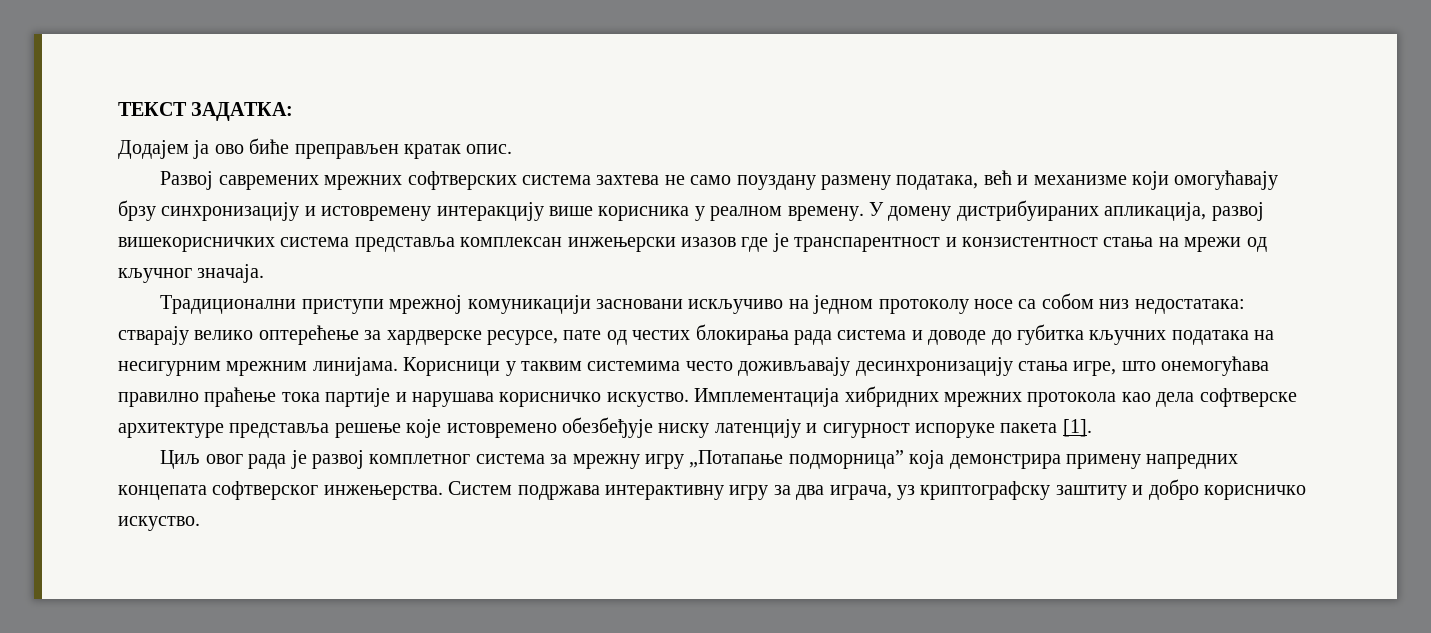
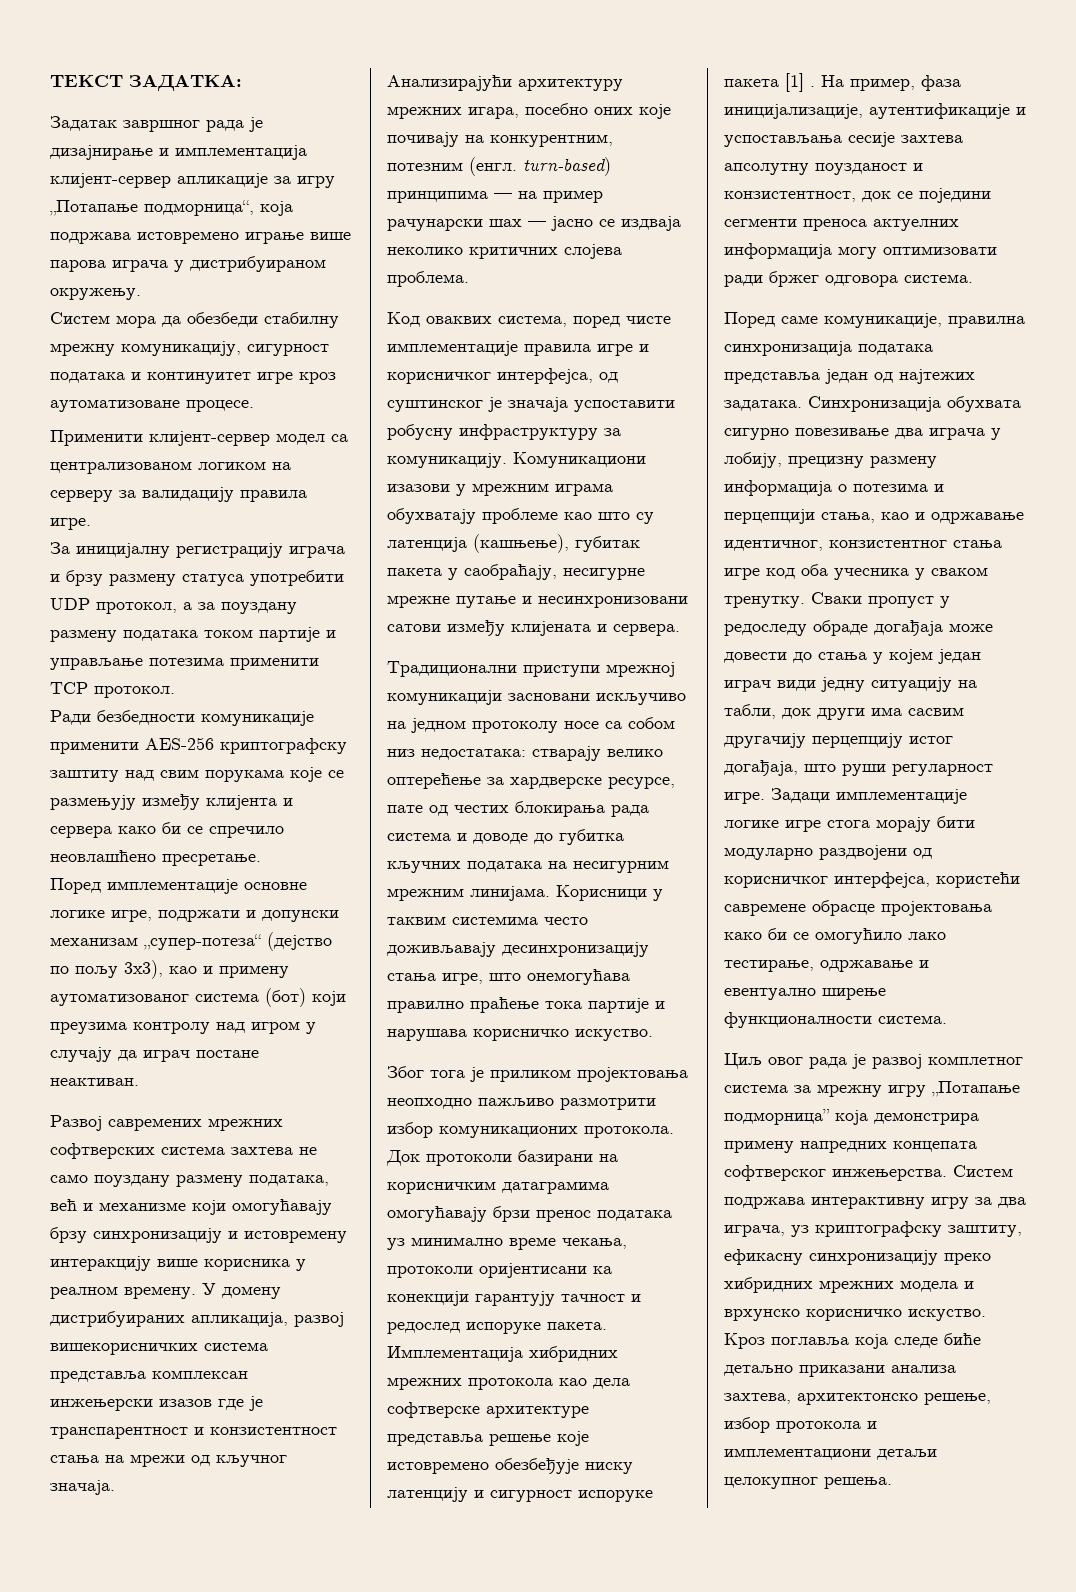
- Додајем ја ово биће преправљен кратак опис.
+ Задатак завршног рада је дизајнирање и имплементација клијент-сервер апликације за игру „Потапање подморница“, која подржава истовремено играње више парова играча у дистрибуираном окружењу.
+ Систем мора да обезбеди стабилну мрежну комуникацију, сигурност података и континуитет игре кроз аутоматизоване процесе.
+ Применити клијент-сервер модел са централизованом логиком на серверу за валидацију правила игре.
+ За иницијалну регистрацију играча и брзу размену статуса употребити UDP протокол, а за поуздану размену података током партије и управљање потезима применити TCP протокол.
+ Ради безбедности комуникације применити AES-256 криптографску заштиту над свим порукама које се размењују између клијента и сервера како би се спречило неовлашћено пресретање.
+ Поред имплементације основне логике игре, подржати и допунски механизам „супер-потеза“ (дејство по пољу 3x3), као и примену аутоматизованог система (бот) који преузима контролу над игром у случају да играч постане неактиван.
+ Анализирајући архитектуру мрежних игара, посебно оних које почивају на конкурентним, потезним (енгл. turn-based) принципима — на пример рачунарски шах — јасно се издваја неколико критичних слојева проблема.
+ Код оваквих система, поред чисте имплементације правила игре и корисничког интерфејса, од суштинског је значаја успоставити робусну инфраструктуру за комуникацију. Комуникациони изазови у мрежним играма обухватају проблеме као што су латенција (кашњење), губитак пакета у саобраћају, несигурне мрежне путање и несинхронизовани сатови између клијената и сервера.
- Корисници у таквим системима често доживљавају десинхронизацију стања игре, што онемогућава правилно праћење тока партије и нарушава корисничко искуство. Имплементација хибридних мрежних протокола као дела софтверске архитектуре представља решење које истовремено обезбеђује ниску латенцију и сигурност испоруке пакета [1].
+ Корисници у таквим системима често доживљавају десинхронизацију стања игре, што онемогућава правилно праћење тока партије и нарушава корисничко искуство.
+ Због тога је приликом пројектовања неопходно пажљиво размотрити избор комуникационих протокола. Док протоколи базирани на корисничким датаграмима омогућавају брзи пренос података уз минимално време чекања, протоколи оријентисани ка конекцији гарантују тачност и редослед испоруке пакета. Имплементација хибридних мрежних протокола као дела софтверске архитектуре представља решење које истовремено обезбеђује ниску латенцију и сигурност испоруке пакета [1] . На пример, фаза иницијализације, аутентификације и успостављања сесије захтева апсолутну поузданост и конзистентност, док се поједини сегменти преноса актуелних информација могу оптимизовати ради бржег одговора система.
+ Поред саме комуникације, правилна синхронизација података представља један од најтежих задатака. Синхронизација обухвата сигурно повезивање два играча у лобију, прецизну размену информација о потезима и перцепцији стања, као и одржавање идентичног, конзистентног стања игре код оба учесника у сваком тренутку. Сваки пропуст у редоследу обраде догађаја може довести до стања у којем један играч види једну ситуацију на табли, док други има сасвим другачију перцепцију истог догађаја, што руши регуларност игре. Задаци имплементације логике игре стога морају бити модуларно раздвојени од корисничког интерфејса, користећи савремене обрасце пројектовања како би се омогућило лако тестирање, одржавање и евентуално ширење функционалности система.
- Систем подржава интерактивну игру за два играча, уз криптографску заштиту и добро корисничко искуствo.
+ Систем подржава интерактивну игру за два играча, уз криптографску заштиту, ефикасну синхронизацију преко хибридних мрежних модела и врхунско корисничко искуство. Кроз поглавља која следе биће детаљно приказани анализа захтева, архитектонско решење, избор протокола и имплементациони детаљи целокупног решења.

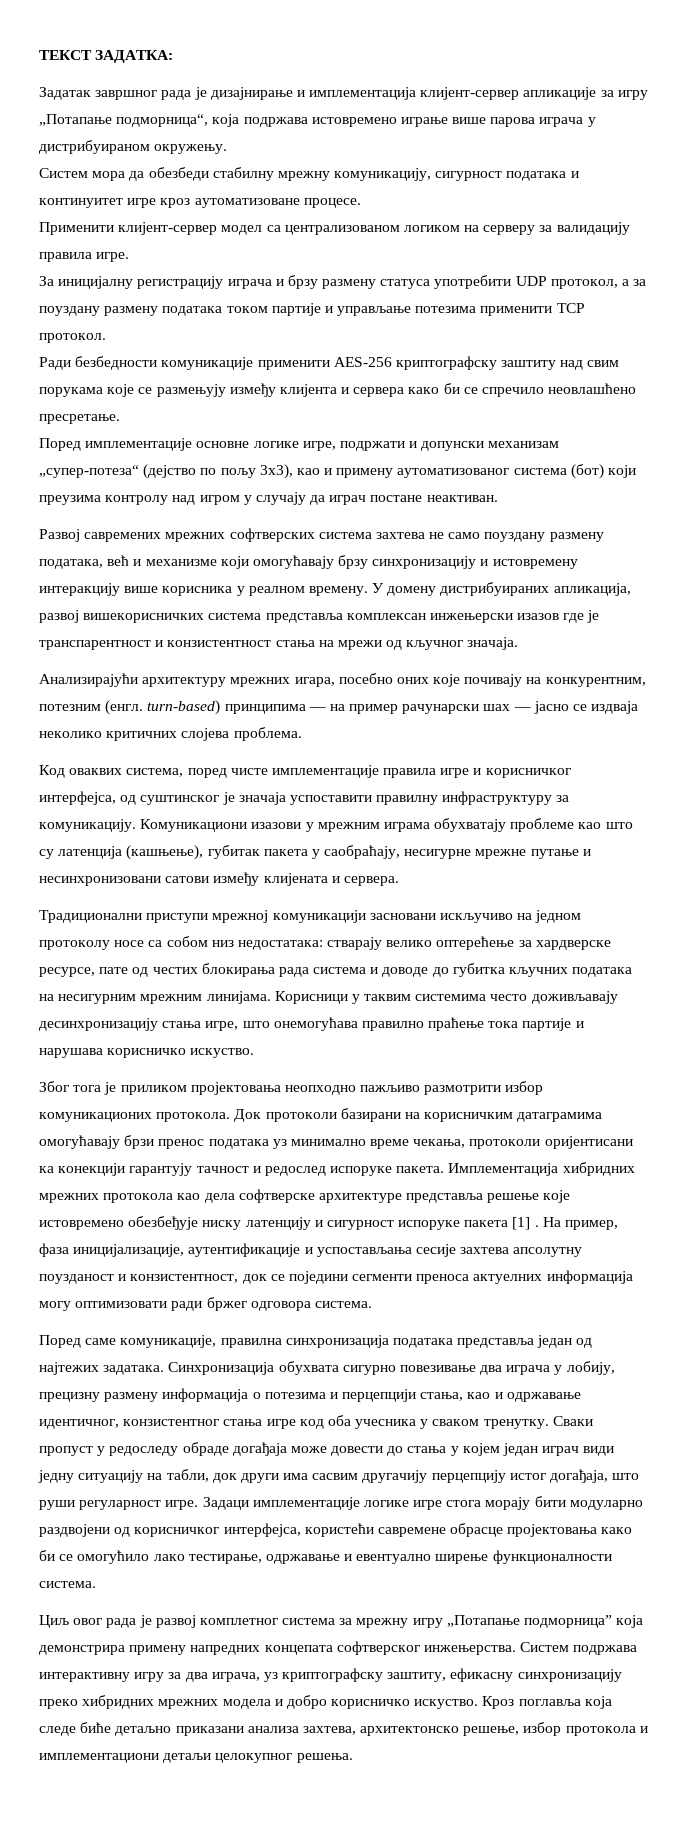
- Код оваквих система, поред чисте имплементације правила игре и корисничког интерфејса, од суштинског је значаја успоставити робусну инфраструктуру за комуникацију.
+ Код оваквих система, поред чисте имплементације правила игре и корисничког интерфејса, од суштинског је значаја успоставити правилну инфраструктуру за комуникацију.
- Систем подржава интерактивну игру за два играча, уз криптографску заштиту, ефикасну синхронизацију преко хибридних мрежних модела и врхунско корисничко искуство.
+ Систем подржава интерактивну игру за два играча, уз криптографску заштиту, ефикасну синхронизацију преко хибридних мрежних модела и добро корисничко искуство.

